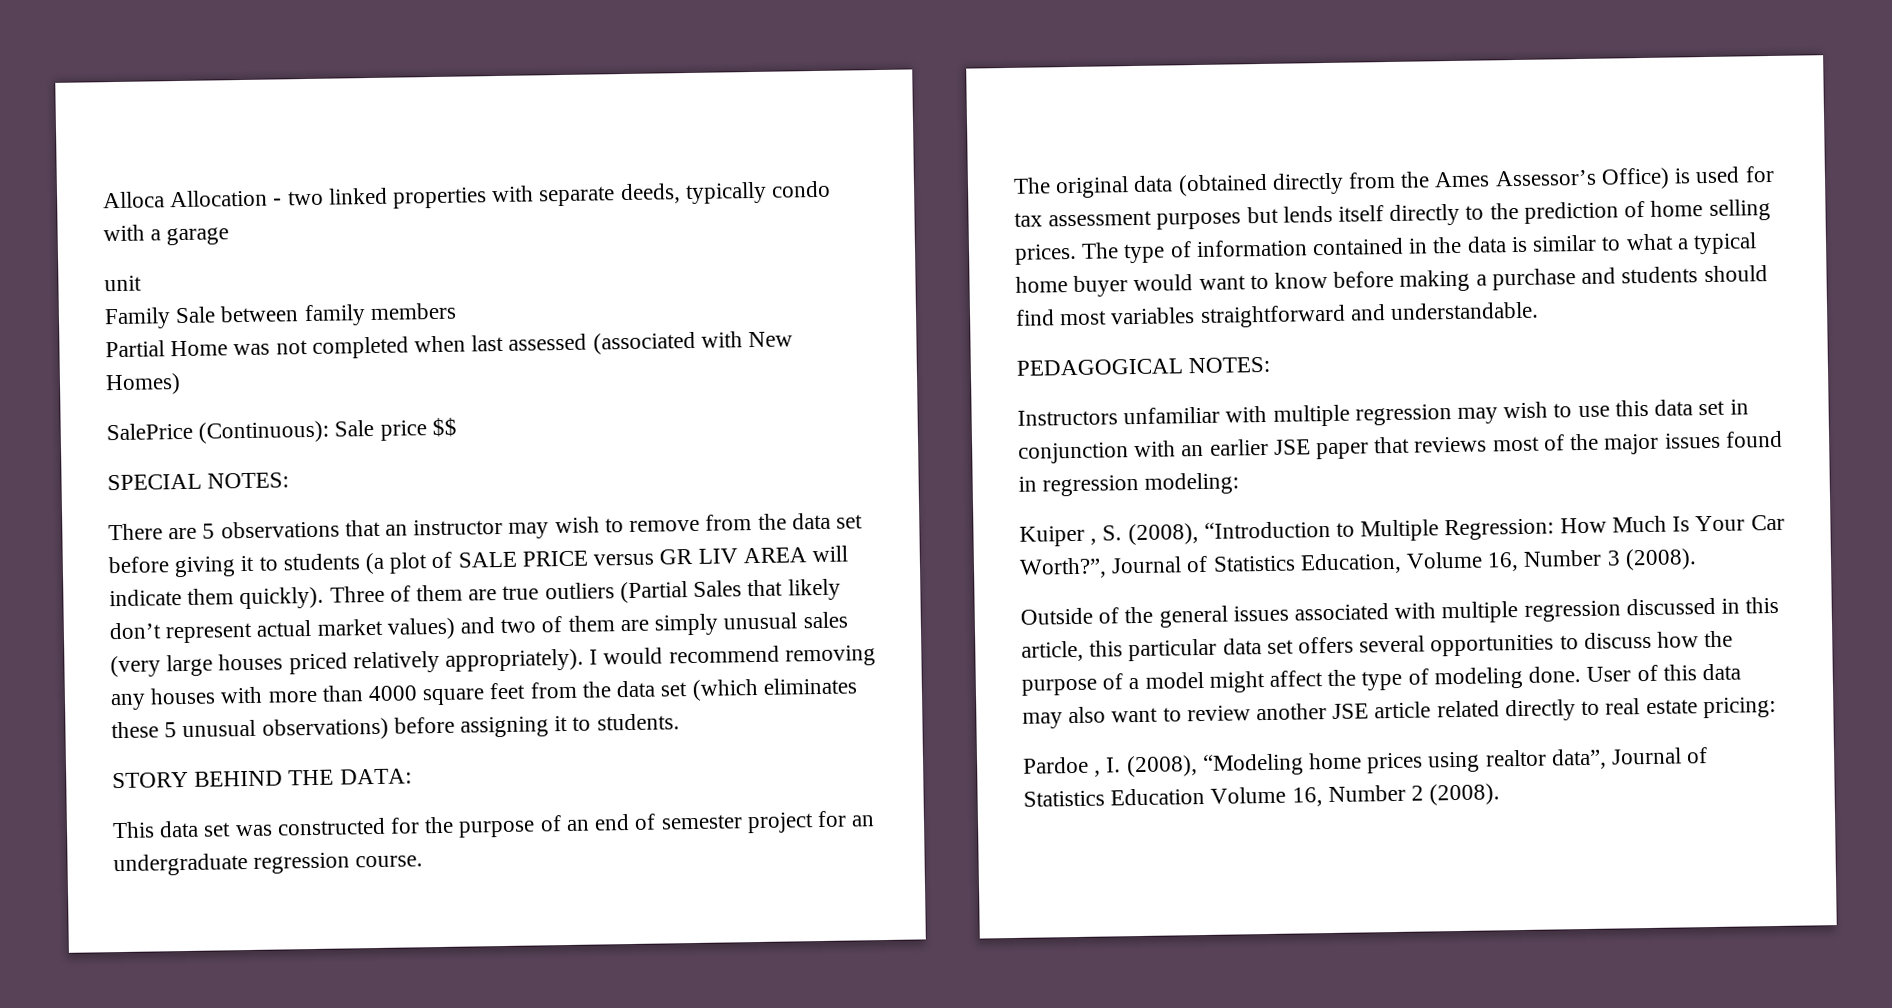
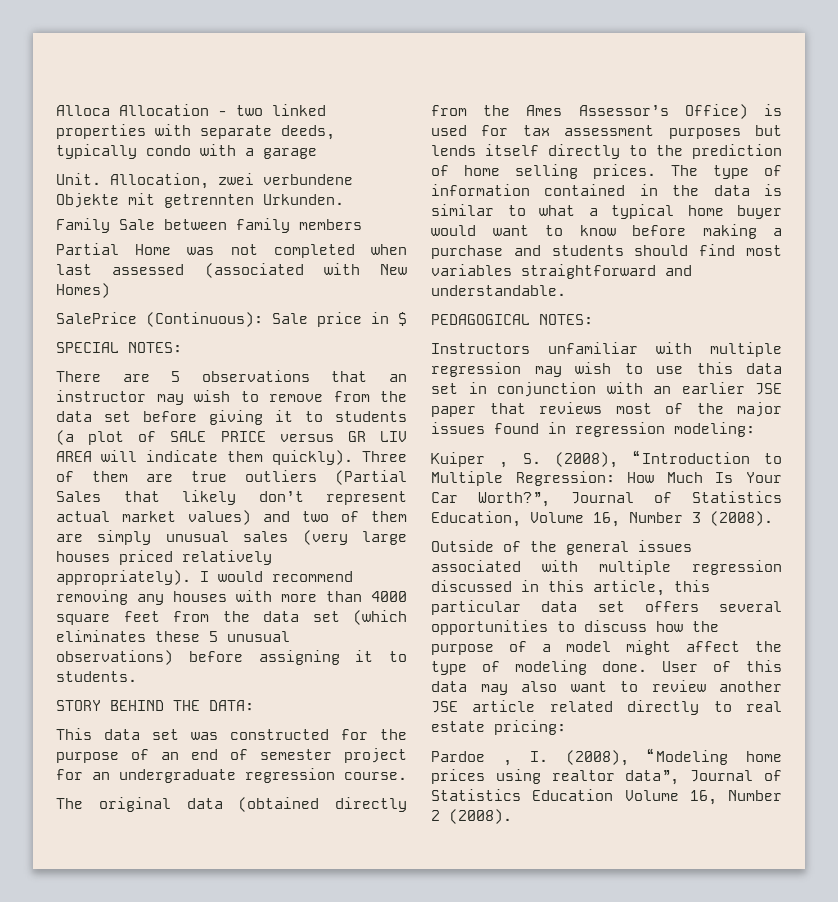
- unit
+ Unit. Allocation, zwei verbundene Objekte mit getrennten Urkunden.
- SalePrice (Continuous): Sale price $$
+ SalePrice (Continuous): Sale price in $

